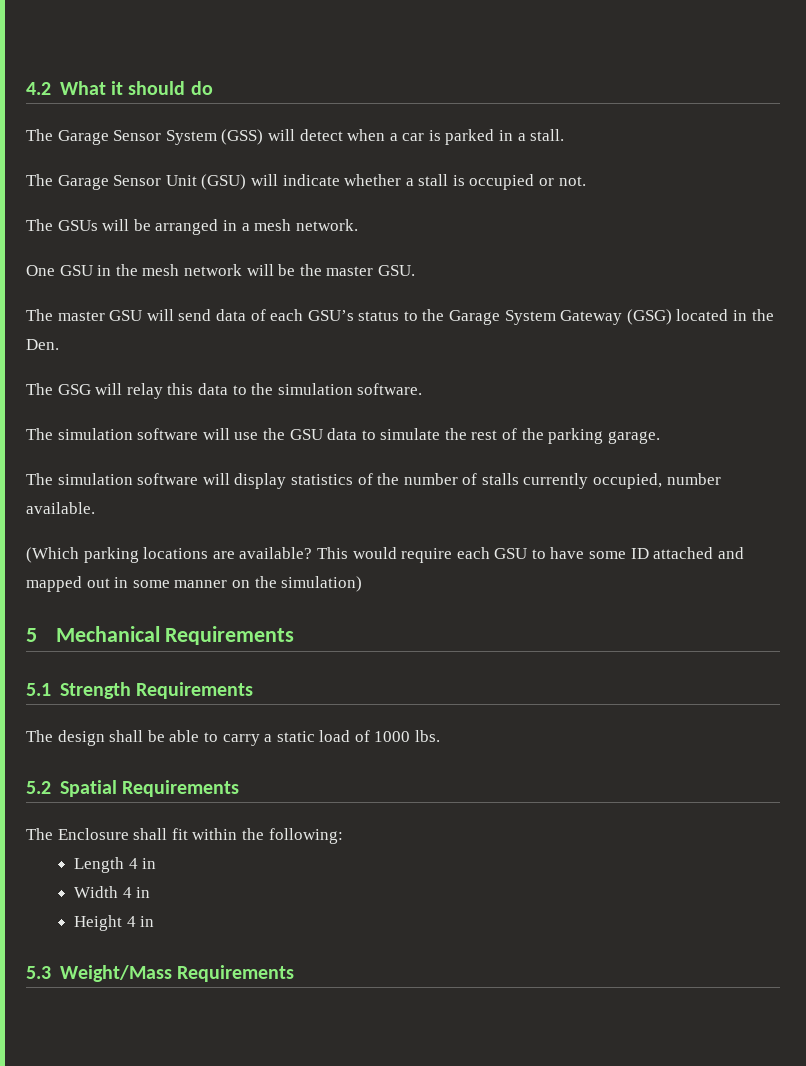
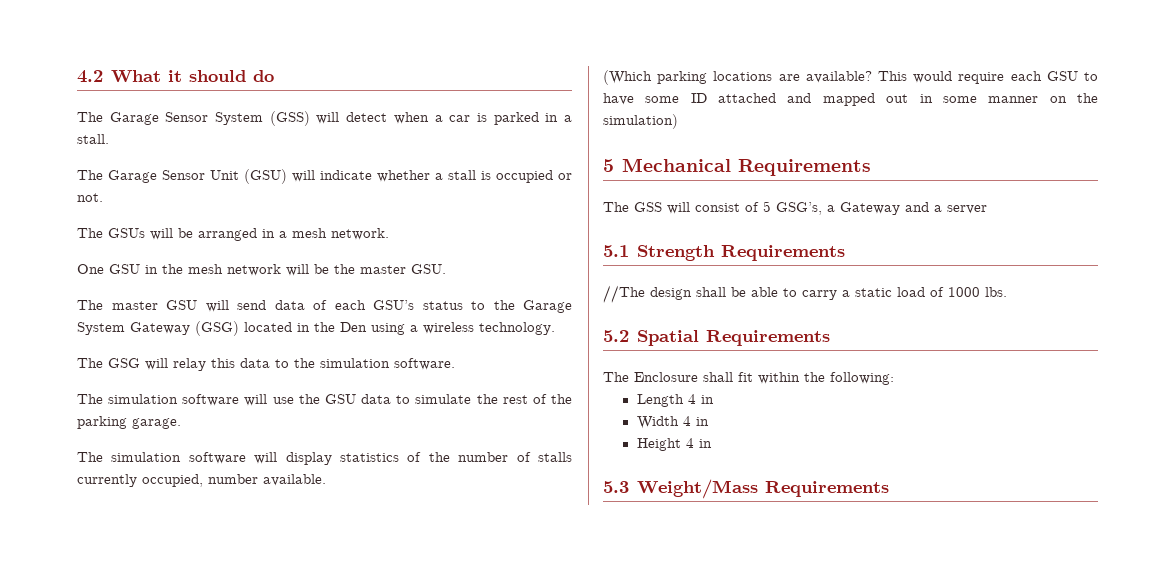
- The master GSU will send data of each GSU’s status to the Garage System Gateway (GSG) located in the Den.
+ The master GSU will send data of each GSU’s status to the Garage System Gateway (GSG) located in the Den using a wireless technology.
+ The GSS will consist of 5 GSG’s, a Gateway and a server
- The design shall be able to carry a static load of 1000 lbs.
+ //The design shall be able to carry a static load of 1000 lbs.

